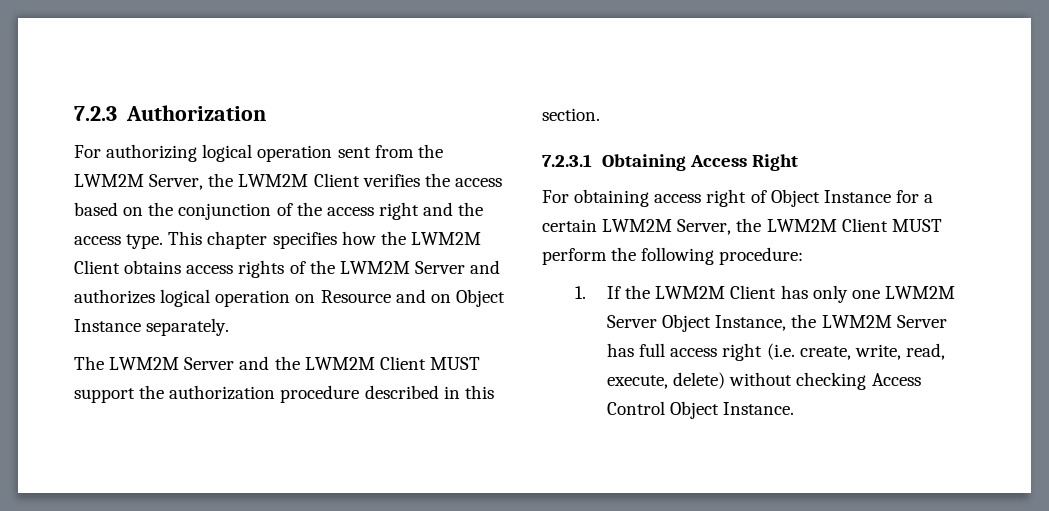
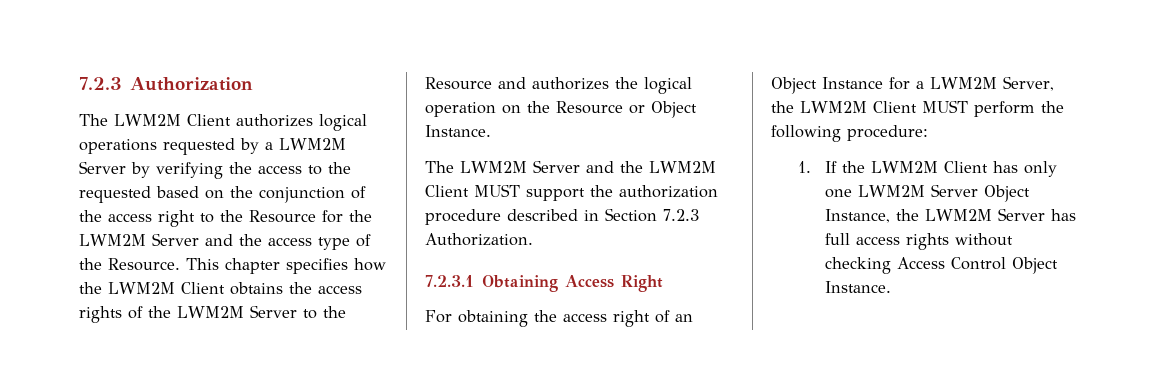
- For authorizing logical operation sent from the LWM2M Server, the LWM2M Client verifies the access based on the conjunction of the access right and the access type.
+ The LWM2M Client authorizes logical operations requested by a LWM2M Server by verifying the access to the requested based on the conjunction of the access right to the Resource for the LWM2M Server and the access type of the Resource.
- This chapter specifies how the LWM2M Client obtains access rights of the LWM2M Server and authorizes logical operation on Resource and on Object Instance separately.
+ This chapter specifies how the LWM2M Client obtains the access rights of the LWM2M Server to the Resource and authorizes the logical operation on the Resource or Object Instance.
- The LWM2M Server and the LWM2M Client MUST support the authorization procedure described in this section.
+ The LWM2M Server and the LWM2M Client MUST support the authorization procedure described in Section 7.2.3 Authorization.
- For obtaining access right of Object Instance for a certain LWM2M Server, the LWM2M Client MUST perform the following procedure:
+ For obtaining the access right of an Object Instance for a LWM2M Server, the LWM2M Client MUST perform the following procedure:
- 1. If the LWM2M Client has only one LWM2M Server Object Instance, the LWM2M Server has full access right (i.e. create, write, read, execute, delete) without checking Access Control Object Instance.
+ 1. If the LWM2M Client has only one LWM2M Server Object Instance, the LWM2M Server has full access rights without checking Access Control Object Instance.

